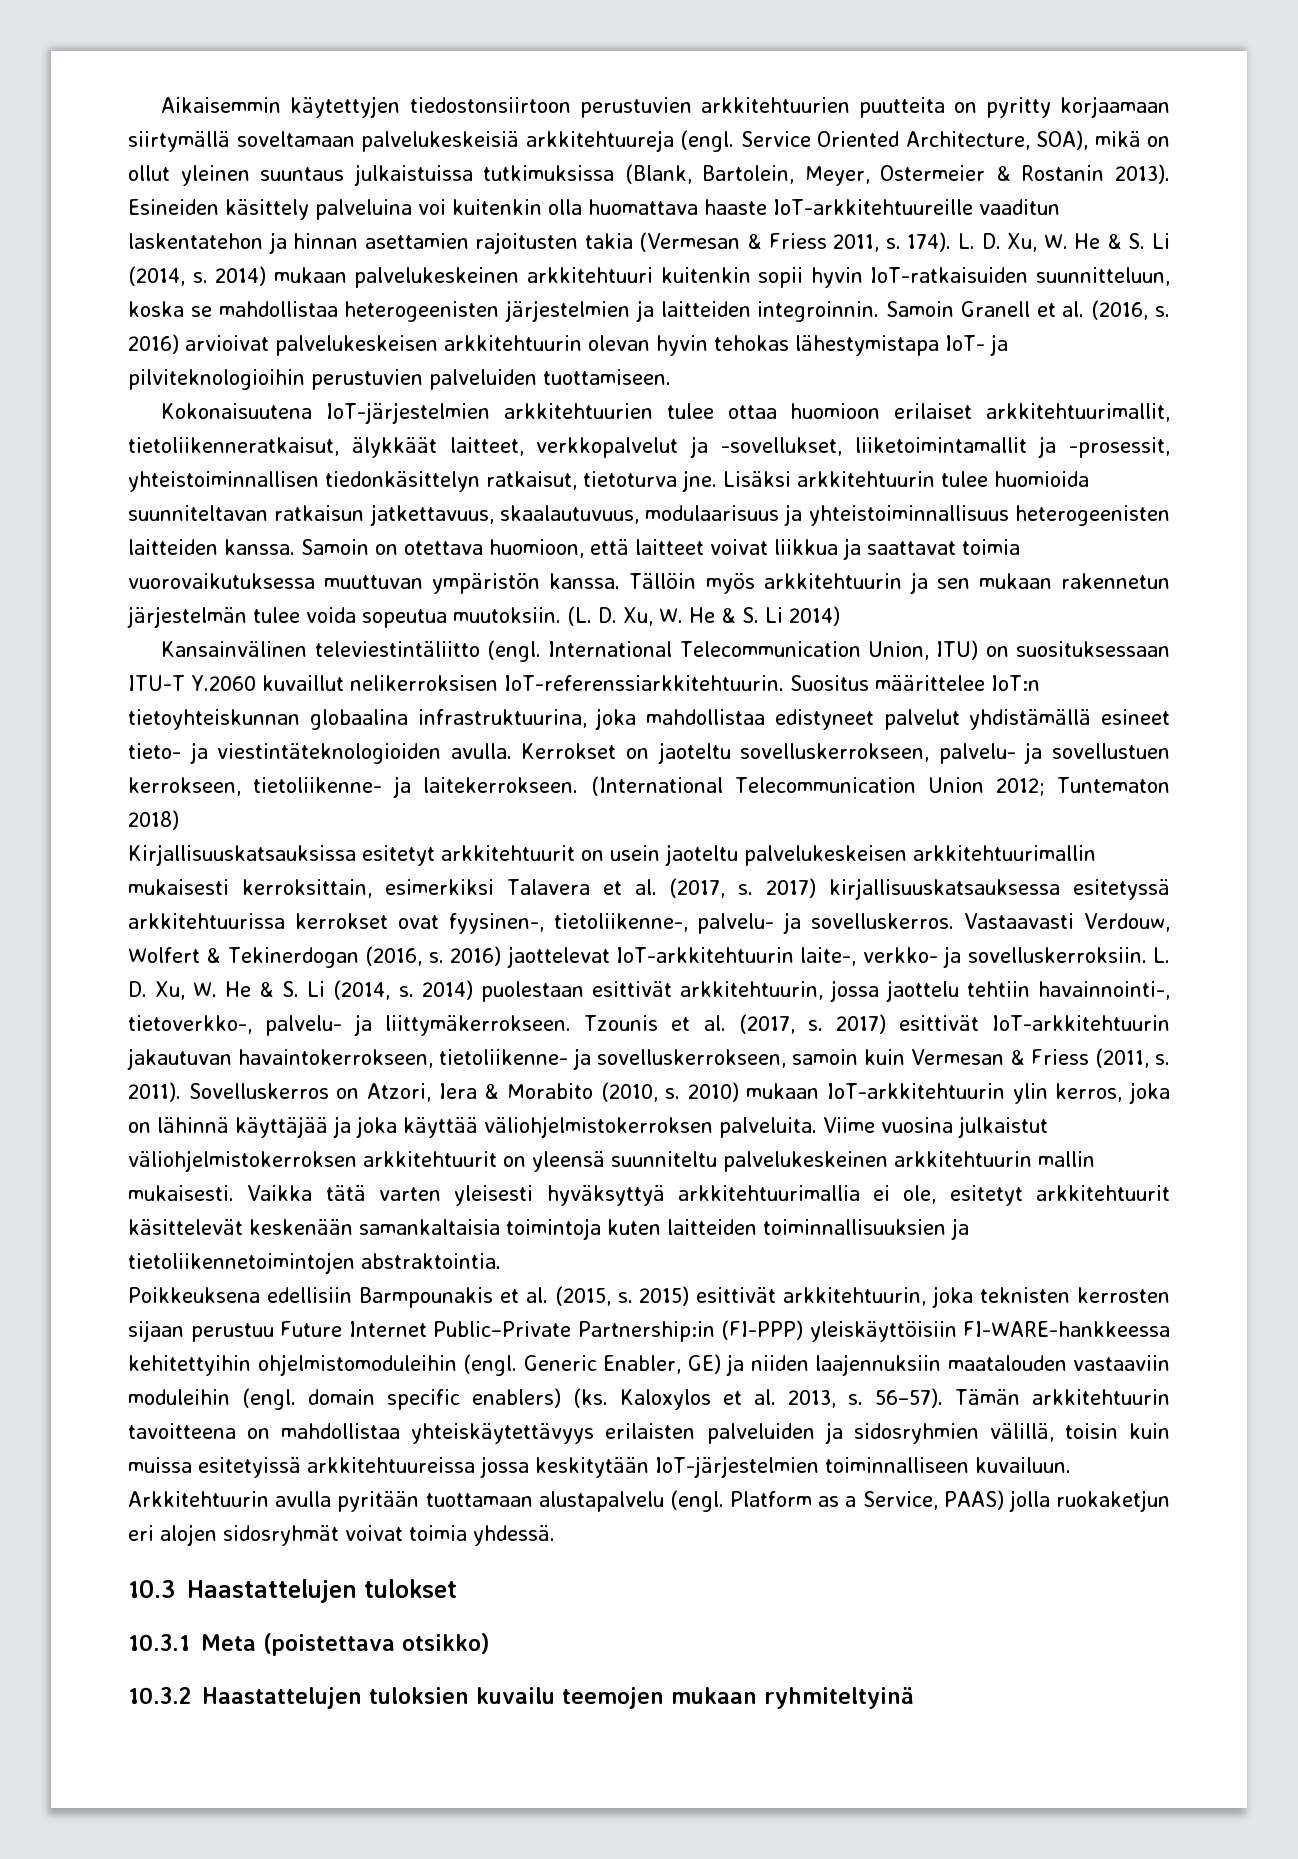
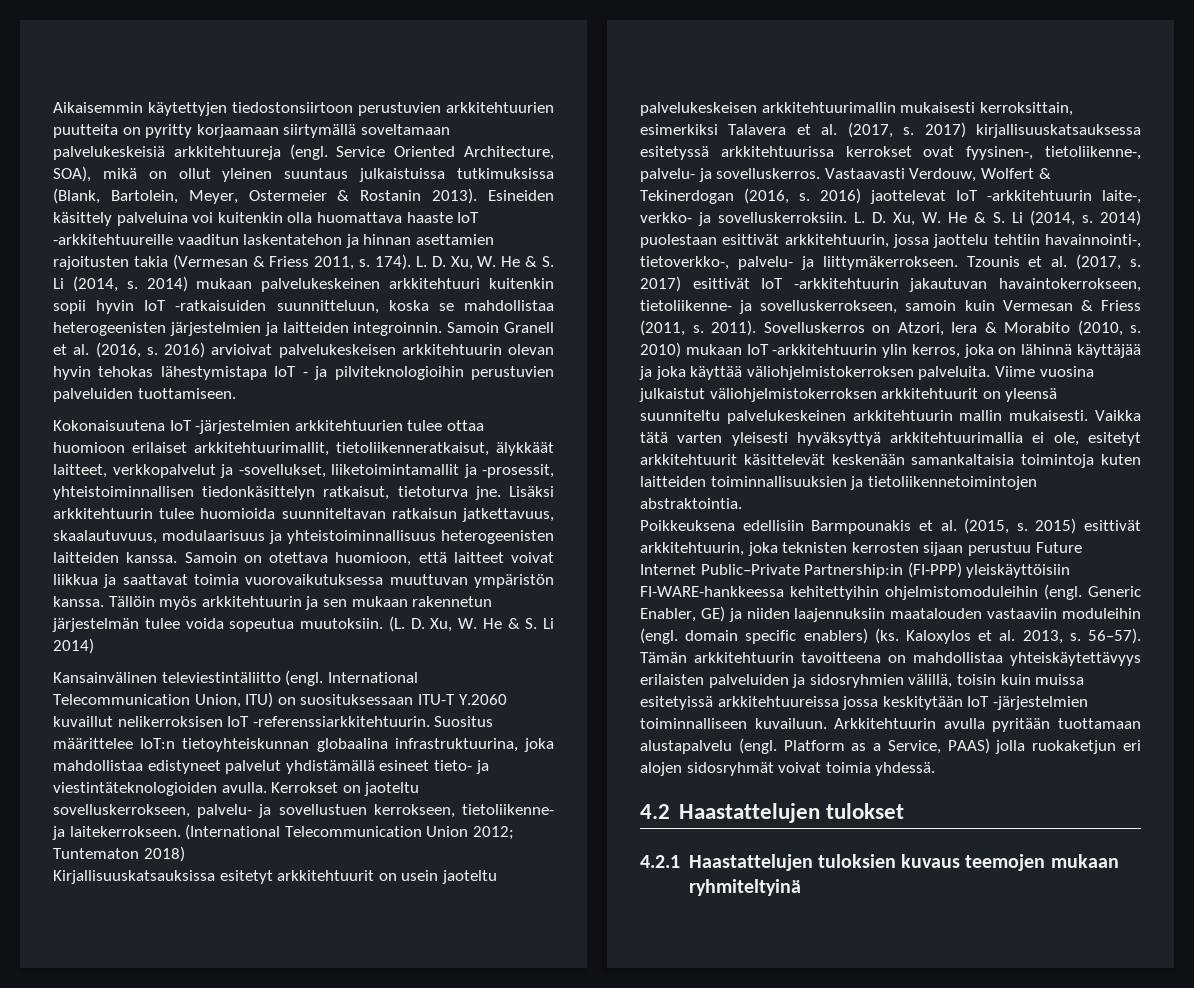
- Esineiden käsittely palveluina voi kuitenkin olla huomattava haaste IoT-arkkitehtuureille vaaditun laskentatehon ja hinnan asettamien rajoitusten takia (Vermesan & Friess 2011, s.
+ Esineiden käsittely palveluina voi kuitenkin olla huomattava haaste IoT -arkkitehtuureille vaaditun laskentatehon ja hinnan asettamien rajoitusten takia (Vermesan & Friess 2011, s.
- 2014) mukaan palvelukeskeinen arkkitehtuuri kuitenkin sopii hyvin IoT-ratkaisuiden suunnitteluun, koska se mahdollistaa heterogeenisten järjestelmien ja laitteiden integroinnin.
+ 2014) mukaan palvelukeskeinen arkkitehtuuri kuitenkin sopii hyvin IoT -ratkaisuiden suunnitteluun, koska se mahdollistaa heterogeenisten järjestelmien ja laitteiden integroinnin.
- 2016) arvioivat palvelukeskeisen arkkitehtuurin olevan hyvin tehokas lähestymistapa IoT- ja pilviteknologioihin perustuvien palveluiden tuottamiseen.
+ 2016) arvioivat palvelukeskeisen arkkitehtuurin olevan hyvin tehokas lähestymistapa IoT - ja pilviteknologioihin perustuvien palveluiden tuottamiseen.
- Kokonaisuutena IoT-järjestelmien arkkitehtuurien tulee ottaa huomioon erilaiset arkkitehtuurimallit, tietoliikenneratkaisut, älykkäät laitteet, verkkopalvelut ja -sovellukset, liiketoimintamallit ja -prosessit, yhteistoiminnallisen tiedonkäsittelyn ratkaisut, tietoturva jne.
+ Kokonaisuutena IoT -järjestelmien arkkitehtuurien tulee ottaa huomioon erilaiset arkkitehtuurimallit, tietoliikenneratkaisut, älykkäät laitteet, verkkopalvelut ja -sovellukset, liiketoimintamallit ja -prosessit, yhteistoiminnallisen tiedonkäsittelyn ratkaisut, tietoturva jne.
- International Telecommunication Union, ITU) on suosituksessaan ITU-T Y.2060 kuvaillut nelikerroksisen IoT-referenssiarkkitehtuurin.
+ International Telecommunication Union, ITU) on suosituksessaan ITU-T Y.2060 kuvaillut nelikerroksisen IoT -referenssiarkkitehtuurin.
- 2016) jaottelevat IoT-arkkitehtuurin laite-, verkko- ja sovelluskerroksiin.
+ 2016) jaottelevat IoT -arkkitehtuurin laite-, verkko- ja sovelluskerroksiin.
- 2017) esittivät IoT-arkkitehtuurin jakautuvan havaintokerrokseen, tietoliikenne- ja sovelluskerrokseen, samoin kuin Vermesan & Friess (2011, s.
+ 2017) esittivät IoT -arkkitehtuurin jakautuvan havaintokerrokseen, tietoliikenne- ja sovelluskerrokseen, samoin kuin Vermesan & Friess (2011, s.
- 2010) mukaan IoT-arkkitehtuurin ylin kerros, joka on lähinnä käyttäjää ja joka käyttää väliohjelmistokerroksen palveluita.
+ 2010) mukaan IoT -arkkitehtuurin ylin kerros, joka on lähinnä käyttäjää ja joka käyttää väliohjelmistokerroksen palveluita.
- Tämän arkkitehtuurin tavoitteena on mahdollistaa yhteiskäytettävyys erilaisten palveluiden ja sidosryhmien välillä, toisin kuin muissa esitetyissä arkkitehtuureissa jossa keskitytään IoT-järjestelmien toiminnalliseen kuvailuun.
+ Tämän arkkitehtuurin tavoitteena on mahdollistaa yhteiskäytettävyys erilaisten palveluiden ja sidosryhmien välillä, toisin kuin muissa esitetyissä arkkitehtuureissa jossa keskitytään IoT -järjestelmien toiminnalliseen kuvailuun.
- 10.3 Haastattelujen tulokset
+ 4.2 Haastattelujen tulokset
- 10.3.1 Meta (poistettava otsikko)
- 10.3.2 Haastattelujen tuloksien kuvailu teemojen mukaan ryhmiteltyinä
+ 4.2.1 Haastattelujen tuloksien kuvaus teemojen mukaan ryhmiteltyinä

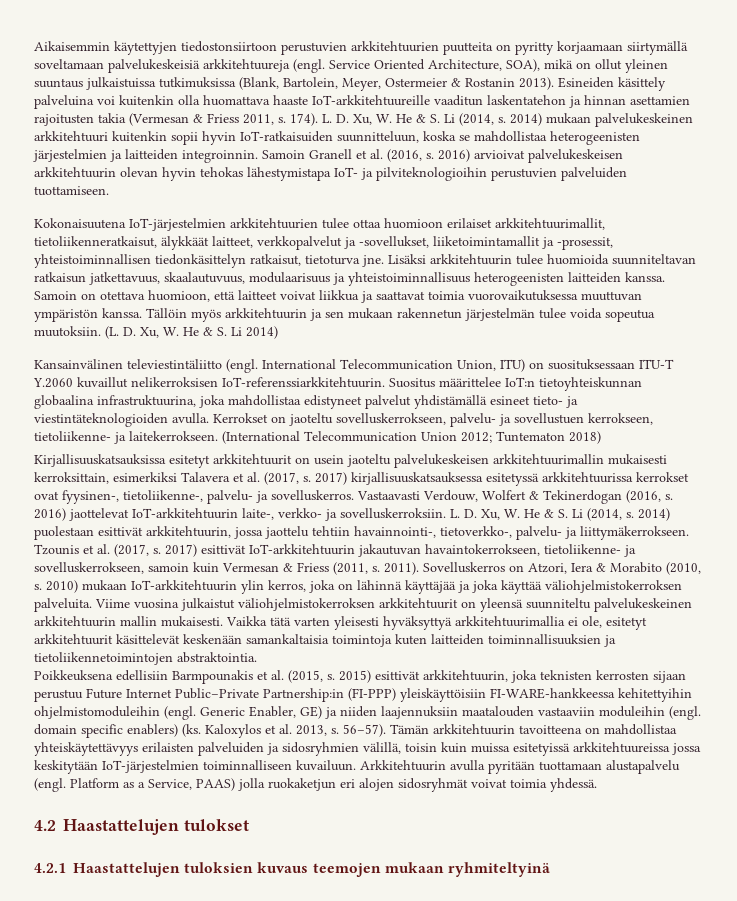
- Esineiden käsittely palveluina voi kuitenkin olla huomattava haaste IoT -arkkitehtuureille vaaditun laskentatehon ja hinnan asettamien rajoitusten takia (Vermesan & Friess 2011, s.
+ Esineiden käsittely palveluina voi kuitenkin olla huomattava haaste IoT-arkkitehtuureille vaaditun laskentatehon ja hinnan asettamien rajoitusten takia (Vermesan & Friess 2011, s.
- 2014) mukaan palvelukeskeinen arkkitehtuuri kuitenkin sopii hyvin IoT -ratkaisuiden suunnitteluun, koska se mahdollistaa heterogeenisten järjestelmien ja laitteiden integroinnin.
+ 2014) mukaan palvelukeskeinen arkkitehtuuri kuitenkin sopii hyvin IoT-ratkaisuiden suunnitteluun, koska se mahdollistaa heterogeenisten järjestelmien ja laitteiden integroinnin.
- 2016) arvioivat palvelukeskeisen arkkitehtuurin olevan hyvin tehokas lähestymistapa IoT - ja pilviteknologioihin perustuvien palveluiden tuottamiseen.
+ 2016) arvioivat palvelukeskeisen arkkitehtuurin olevan hyvin tehokas lähestymistapa IoT- ja pilviteknologioihin perustuvien palveluiden tuottamiseen.
- Kokonaisuutena IoT -järjestelmien arkkitehtuurien tulee ottaa huomioon erilaiset arkkitehtuurimallit, tietoliikenneratkaisut, älykkäät laitteet, verkkopalvelut ja -sovellukset, liiketoimintamallit ja -prosessit, yhteistoiminnallisen tiedonkäsittelyn ratkaisut, tietoturva jne.
+ Kokonaisuutena IoT-järjestelmien arkkitehtuurien tulee ottaa huomioon erilaiset arkkitehtuurimallit, tietoliikenneratkaisut, älykkäät laitteet, verkkopalvelut ja -sovellukset, liiketoimintamallit ja -prosessit, yhteistoiminnallisen tiedonkäsittelyn ratkaisut, tietoturva jne.
- International Telecommunication Union, ITU) on suosituksessaan ITU-T Y.2060 kuvaillut nelikerroksisen IoT -referenssiarkkitehtuurin.
+ International Telecommunication Union, ITU) on suosituksessaan ITU-T Y.2060 kuvaillut nelikerroksisen IoT-referenssiarkkitehtuurin.
- 2016) jaottelevat IoT -arkkitehtuurin laite-, verkko- ja sovelluskerroksiin.
+ 2016) jaottelevat IoT-arkkitehtuurin laite-, verkko- ja sovelluskerroksiin.
- 2017) esittivät IoT -arkkitehtuurin jakautuvan havaintokerrokseen, tietoliikenne- ja sovelluskerrokseen, samoin kuin Vermesan & Friess (2011, s.
+ 2017) esittivät IoT-arkkitehtuurin jakautuvan havaintokerrokseen, tietoliikenne- ja sovelluskerrokseen, samoin kuin Vermesan & Friess (2011, s.
- 2010) mukaan IoT -arkkitehtuurin ylin kerros, joka on lähinnä käyttäjää ja joka käyttää väliohjelmistokerroksen palveluita.
+ 2010) mukaan IoT-arkkitehtuurin ylin kerros, joka on lähinnä käyttäjää ja joka käyttää väliohjelmistokerroksen palveluita.
- Tämän arkkitehtuurin tavoitteena on mahdollistaa yhteiskäytettävyys erilaisten palveluiden ja sidosryhmien välillä, toisin kuin muissa esitetyissä arkkitehtuureissa jossa keskitytään IoT -järjestelmien toiminnalliseen kuvailuun.
+ Tämän arkkitehtuurin tavoitteena on mahdollistaa yhteiskäytettävyys erilaisten palveluiden ja sidosryhmien välillä, toisin kuin muissa esitetyissä arkkitehtuureissa jossa keskitytään IoT-järjestelmien toiminnalliseen kuvailuun.

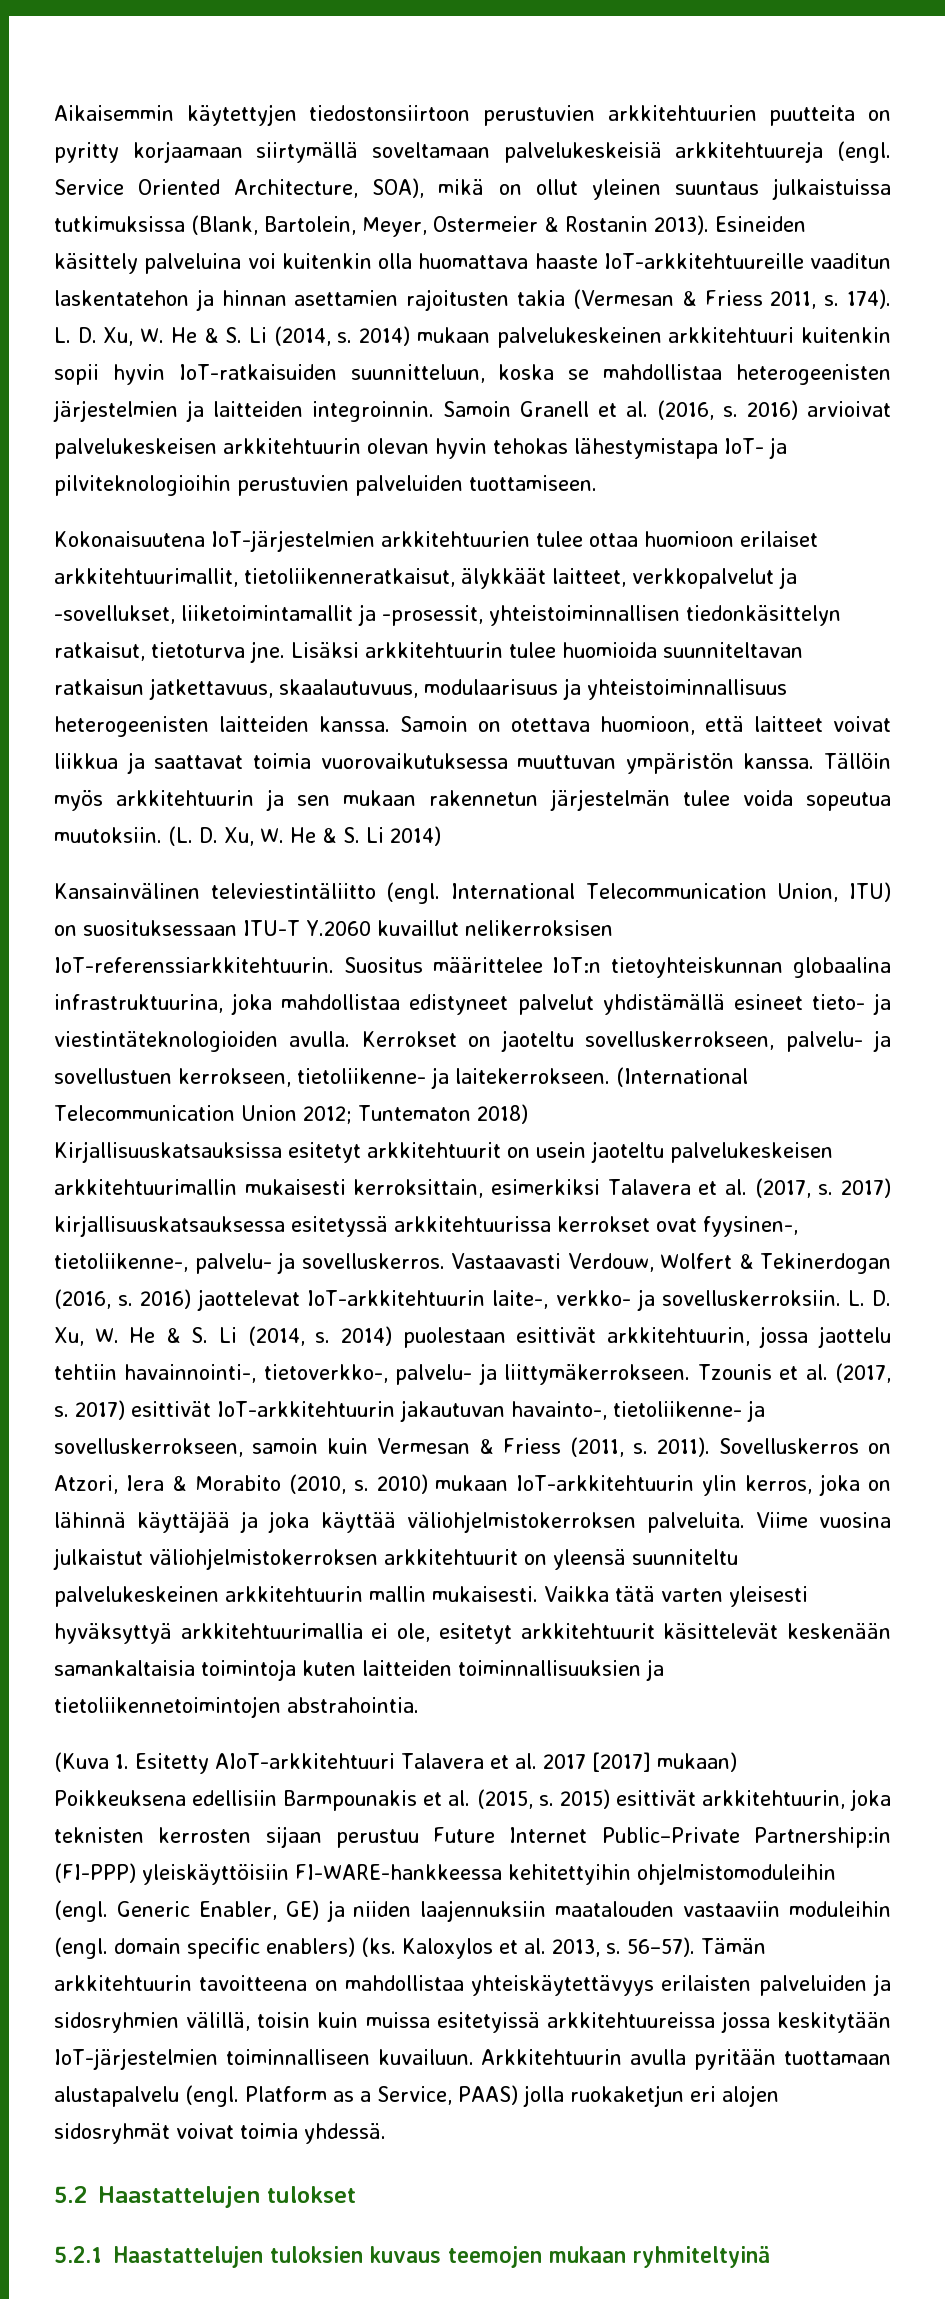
- 2017) esittivät IoT-arkkitehtuurin jakautuvan havaintokerrokseen, tietoliikenne- ja sovelluskerrokseen, samoin kuin Vermesan & Friess (2011, s.
+ 2017) esittivät IoT-arkkitehtuurin jakautuvan havainto-, tietoliikenne- ja sovelluskerrokseen, samoin kuin Vermesan & Friess (2011, s.
- Vaikka tätä varten yleisesti hyväksyttyä arkkitehtuurimallia ei ole, esitetyt arkkitehtuurit käsittelevät keskenään samankaltaisia toimintoja kuten laitteiden toiminnallisuuksien ja tietoliikennetoimintojen abstraktointia.
+ Vaikka tätä varten yleisesti hyväksyttyä arkkitehtuurimallia ei ole, esitetyt arkkitehtuurit käsittelevät keskenään samankaltaisia toimintoja kuten laitteiden toiminnallisuuksien ja tietoliikennetoimintojen abstrahointia.
+ (Kuva 1. Esitetty AIoT-arkkitehtuuri Talavera et al. 2017 [2017] mukaan)
- 4.2 Haastattelujen tulokset
+ 5.2 Haastattelujen tulokset
- 4.2.1 Haastattelujen tuloksien kuvaus teemojen mukaan ryhmiteltyinä
+ 5.2.1 Haastattelujen tuloksien kuvaus teemojen mukaan ryhmiteltyinä

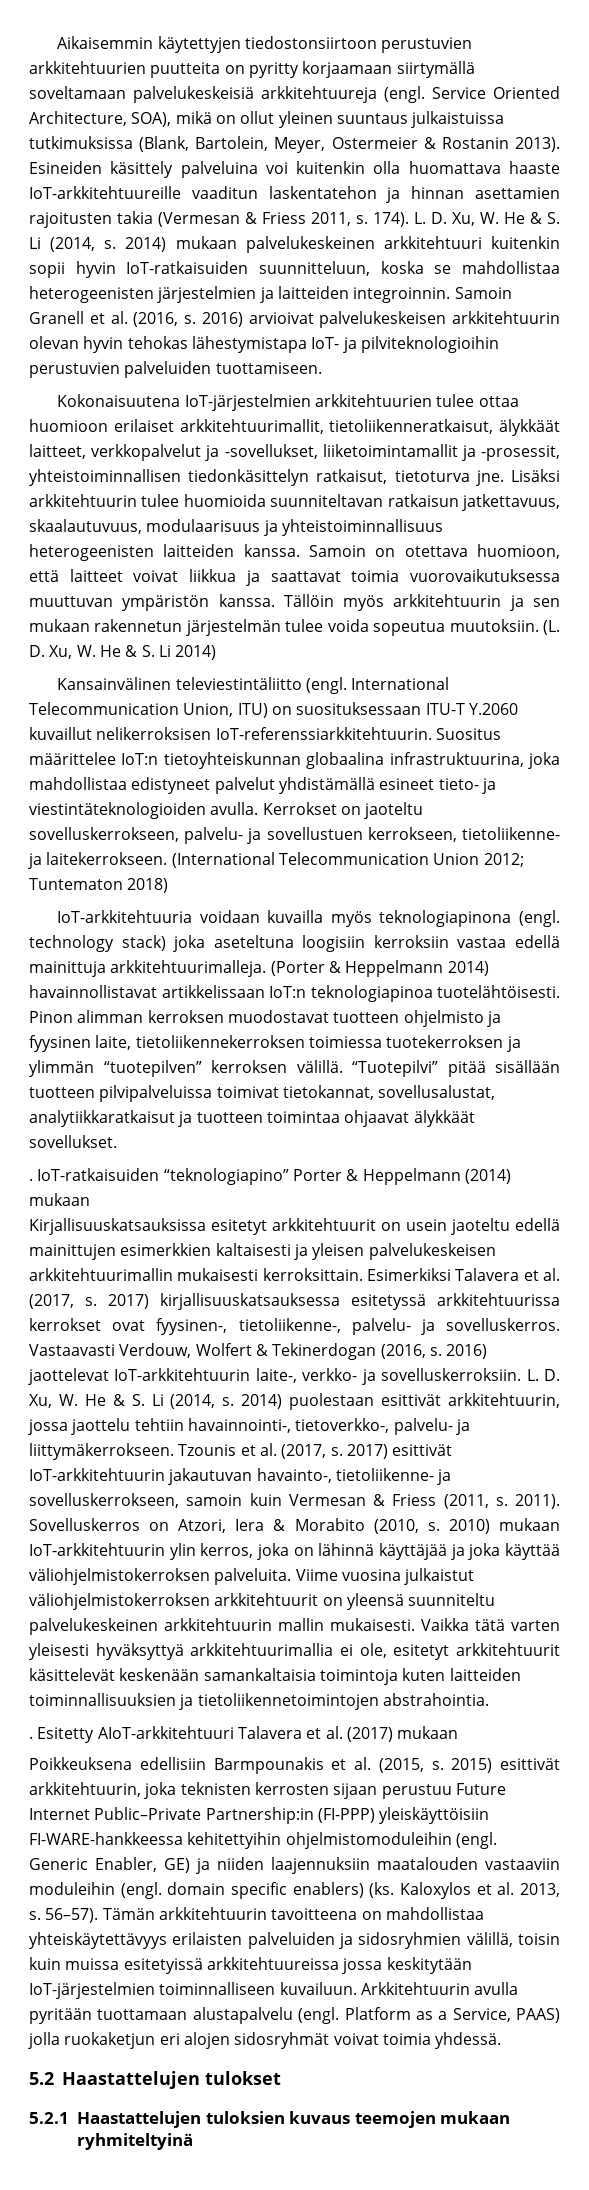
+ IoT-arkkitehtuuria voidaan kuvailla myös teknologiapinona (engl. technology stack) joka aseteltuna loogisiin kerroksiin vastaa edellä mainittuja arkkitehtuurimalleja. (Porter & Heppelmann 2014) havainnollistavat artikkelissaan IoT:n teknologiapinoa tuotelähtöisesti. Pinon alimman kerroksen muodostavat tuotteen ohjelmisto ja fyysinen laite, tietoliikennekerroksen toimiessa tuotekerroksen ja ylimmän “tuotepilven” kerroksen välillä. “Tuotepilvi” pitää sisällään tuotteen pilvipalveluissa toimivat tietokannat, sovellusalustat, analytiikkaratkaisut ja tuotteen toimintaa ohjaavat älykkäät sovellukset.
+ . IoT-ratkaisuiden “teknologiapino” Porter & Heppelmann (2014) mukaan
- Kirjallisuuskatsauksissa esitetyt arkkitehtuurit on usein jaoteltu palvelukeskeisen arkkitehtuurimallin mukaisesti kerroksittain, esimerkiksi Talavera et al. (2017, s.
+ Kirjallisuuskatsauksissa esitetyt arkkitehtuurit on usein jaoteltu edellä mainittujen esimerkkien kaltaisesti ja yleisen palvelukeskeisen arkkitehtuurimallin mukaisesti kerroksittain. Esimerkiksi Talavera et al. (2017, s.
- (Kuva 1. Esitetty AIoT-arkkitehtuuri Talavera et al. 2017 [2017] mukaan)
+ . Esitetty AIoT-arkkitehtuuri Talavera et al. (2017) mukaan

